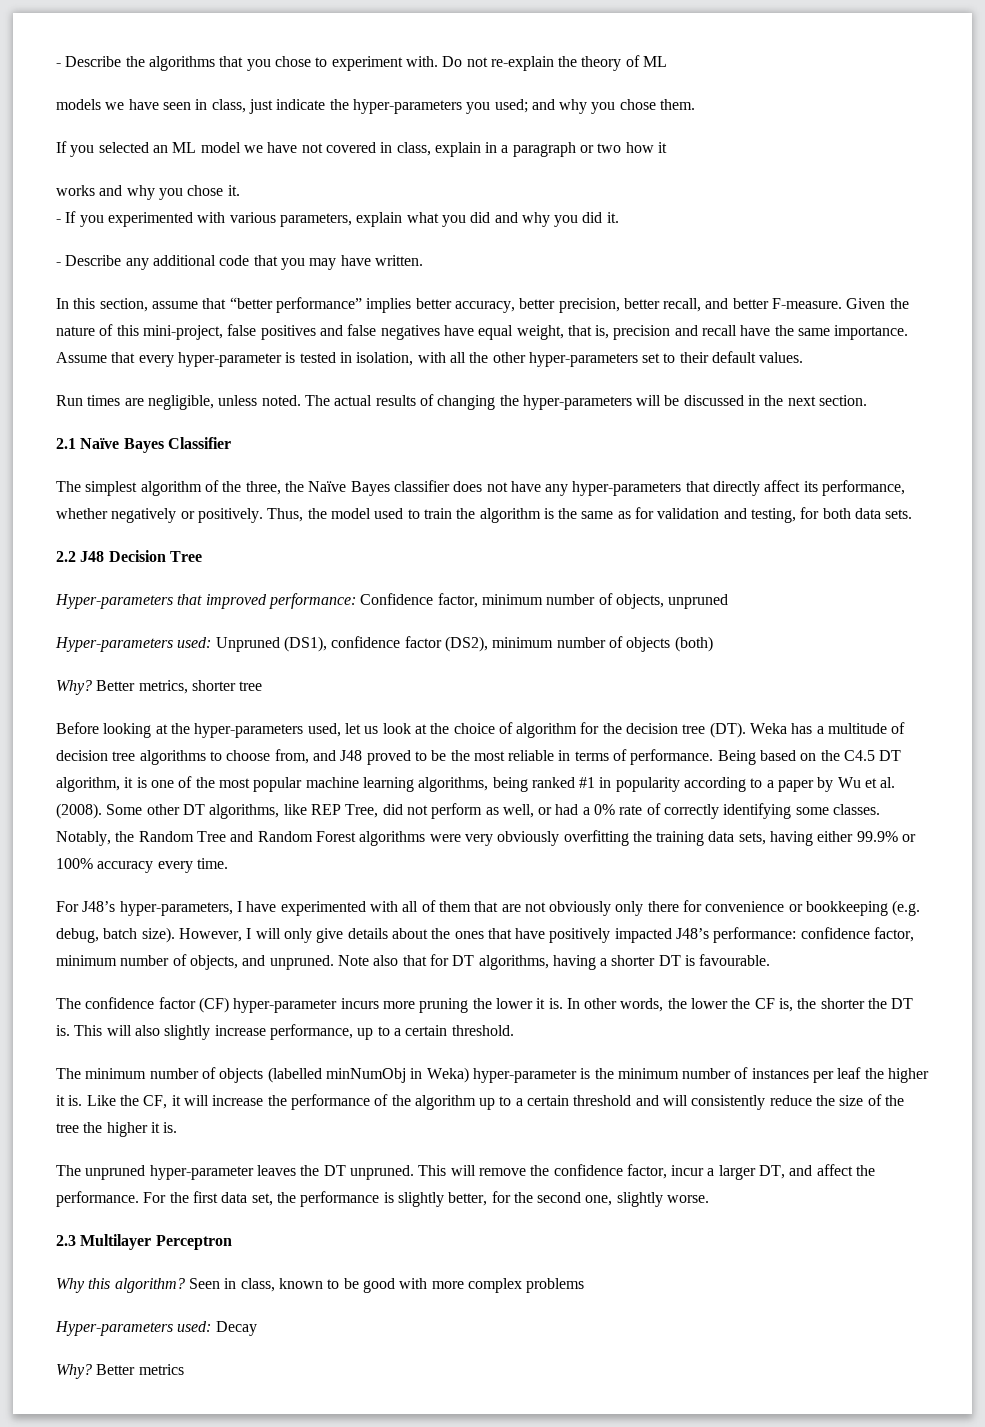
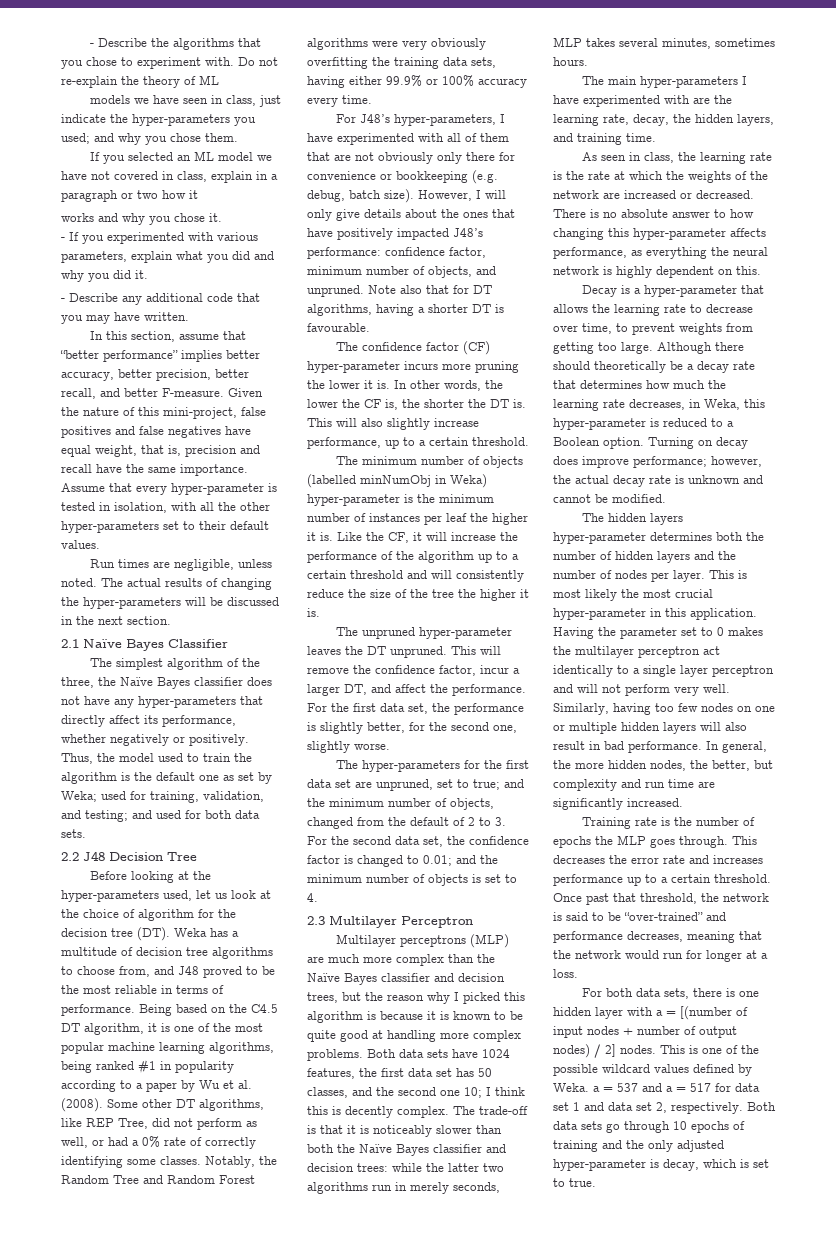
- Thus, the model used to train the algorithm is the same as for validation and testing, for both data sets.
+ Thus, the model used to train the algorithm is the default one as set by Weka; used for training, validation, and testing; and used for both data sets.
- Hyper-parameters that improved performance: Confidence factor, minimum number of objects, unpruned
- Hyper-parameters used: Unpruned (DS1), confidence factor (DS2), minimum number of objects (both)
- Why? Better metrics, shorter tree
+ The hyper-parameters for the first data set are unpruned, set to true; and the minimum number of objects, changed from the default of 2 to 3. For the second data set, the confidence factor is changed to 0.01; and the minimum number of objects is set to 4.
  2.3 Multilayer Perceptron
- Why this algorithm? Seen in class, known to be good with more complex problems
- Hyper-parameters used: Decay
- Why? Better metrics
+ Multilayer perceptrons (MLP) are much more complex than the Naïve Bayes classifier and decision trees, but the reason why I picked this algorithm is because it is known to be quite good at handling more complex problems. Both data sets have 1024 features, the first data set has 50 classes, and the second one 10; I think this is decently complex. The trade-off is that it is noticeably slower than both the Naïve Bayes classifier and decision trees: while the latter two algorithms run in merely seconds, MLP takes several minutes, sometimes hours.
+ The main hyper-parameters I have experimented with are the learning rate, decay, the hidden layers, and training time.
+ As seen in class, the learning rate is the rate at which the weights of the network are increased or decreased. There is no absolute answer to how changing this hyper-parameter affects performance, as everything the neural network is highly dependent on this.
+ Decay is a hyper-parameter that allows the learning rate to decrease over time, to prevent weights from getting too large. Although there should theoretically be a decay rate that determines how much the learning rate decreases, in Weka, this hyper-parameter is reduced to a Boolean option. Turning on decay does improve performance; however, the actual decay rate is unknown and cannot be modified.
+ The hidden layers hyper-parameter determines both the number of hidden layers and the number of nodes per layer. This is most likely the most crucial hyper-parameter in this application. Having the parameter set to 0 makes the multilayer perceptron act identically to a single layer perceptron and will not perform very well. Similarly, having too few nodes on one or multiple hidden layers will also result in bad performance. In general, the more hidden nodes, the better, but complexity and run time are significantly increased.
+ Training rate is the number of epochs the MLP goes through. This decreases the error rate and increases performance up to a certain threshold. Once past that threshold, the network is said to be “over-trained” and performance decreases, meaning that the network would run for longer at a loss.
+ For both data sets, there is one hidden layer with a = [(number of input nodes + number of output nodes) / 2] nodes. This is one of the possible wildcard values defined by Weka. a = 537 and a = 517 for data set 1 and data set 2, respectively. Both data sets go through 10 epochs of training and the only adjusted hyper-parameter is decay, which is set to true.

